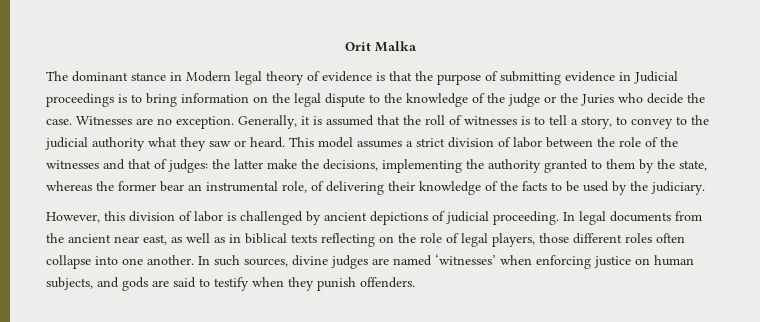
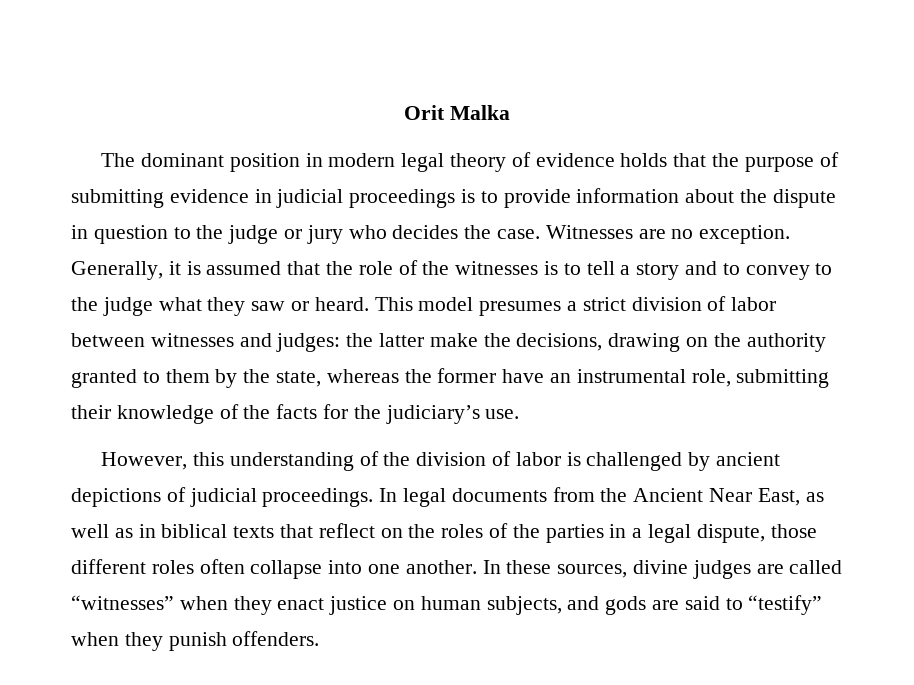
- The dominant stance in Modern legal theory of evidence is that the purpose of submitting evidence in Judicial proceedings is to bring information on the legal dispute to the knowledge of the judge or the Juries who decide the case.
+ The dominant position in modern legal theory of evidence holds that the purpose of submitting evidence in judicial proceedings is to provide information about the dispute in question to the judge or jury who decides the case.
- Generally, it is assumed that the roll of witnesses is to tell a story, to convey to the judicial authority what they saw or heard.
+ Generally, it is assumed that the role of the witnesses is to tell a story and to convey to the judge what they saw or heard.
- This model assumes a strict division of labor between the role of the witnesses and that of judges: the latter make the decisions, implementing the authority granted to them by the state, whereas the former bear an instrumental role, of delivering their knowledge of the facts to be used by the judiciary.
+ This model presumes a strict division of labor between witnesses and judges: the latter make the decisions, drawing on the authority granted to them by the state, whereas the former have an instrumental role, submitting their knowledge of the facts for the judiciary’s use.
- However, this division of labor is challenged by ancient depictions of judicial proceeding.
+ However, this understanding of the division of labor is challenged by ancient depictions of judicial proceedings.
- In legal documents from the ancient near east, as well as in biblical texts reflecting on the role of legal players, those different roles often collapse into one another.
+ In legal documents from the Ancient Near East, as well as in biblical texts that reflect on the roles of the parties in a legal dispute, those different roles often collapse into one another.
- In such sources, divine judges are named ‘witnesses’ when enforcing justice on human subjects, and gods are said to testify when they punish offenders.
+ In these sources, divine judges are called “witnesses” when they enact justice on human subjects, and gods are said to “testify” when they punish offenders.

